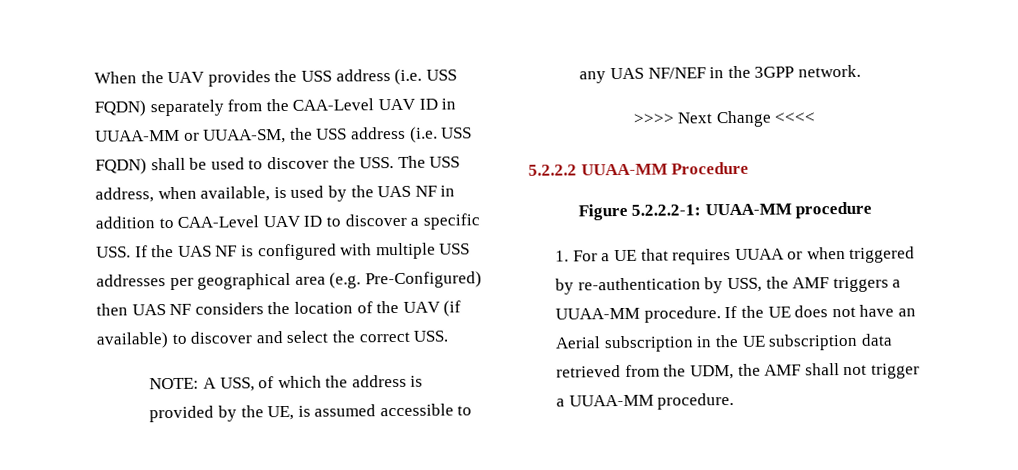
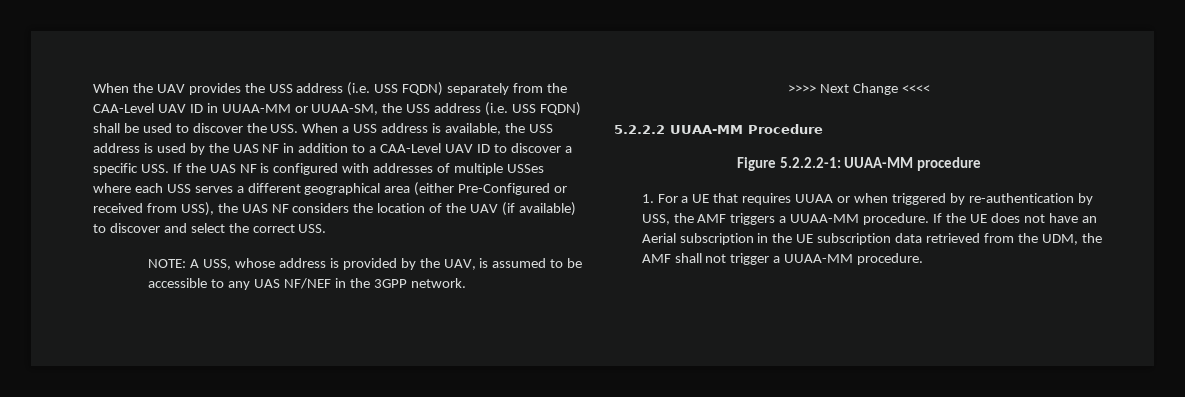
- When the UAV provides the USS address (i.e. USS FQDN) separately from the CAA-Level UAV ID in UUAA-MM or UUAA-SM, the USS address (i.e. USS FQDN) shall be used to discover the USS. The USS address, when available, is used by the UAS NF in addition to CAA-Level UAV ID to discover a specific USS. If the UAS NF is configured with multiple USS addresses per geographical area (e.g. Pre-Configured) then UAS NF considers the location of the UAV (if available) to discover and select the correct USS.
+ When the UAV provides the USS address (i.e. USS FQDN) separately from the CAA-Level UAV ID in UUAA-MM or UUAA-SM, the USS address (i.e. USS FQDN) shall be used to discover the USS. When a USS address is available, the USS address is used by the UAS NF in addition to a CAA-Level UAV ID to discover a specific USS. If the UAS NF is configured with addresses of multiple USSes where each USS serves a different geographical area (either Pre-Configured or received from USS), the UAS NF considers the location of the UAV (if available) to discover and select the correct USS.
- NOTE: A USS, of which the address is provided by the UE, is assumed accessible to any UAS NF/NEF in the 3GPP network.
+ NOTE: A USS, whose address is provided by the UAV, is assumed to be accessible to any UAS NF/NEF in the 3GPP network.

